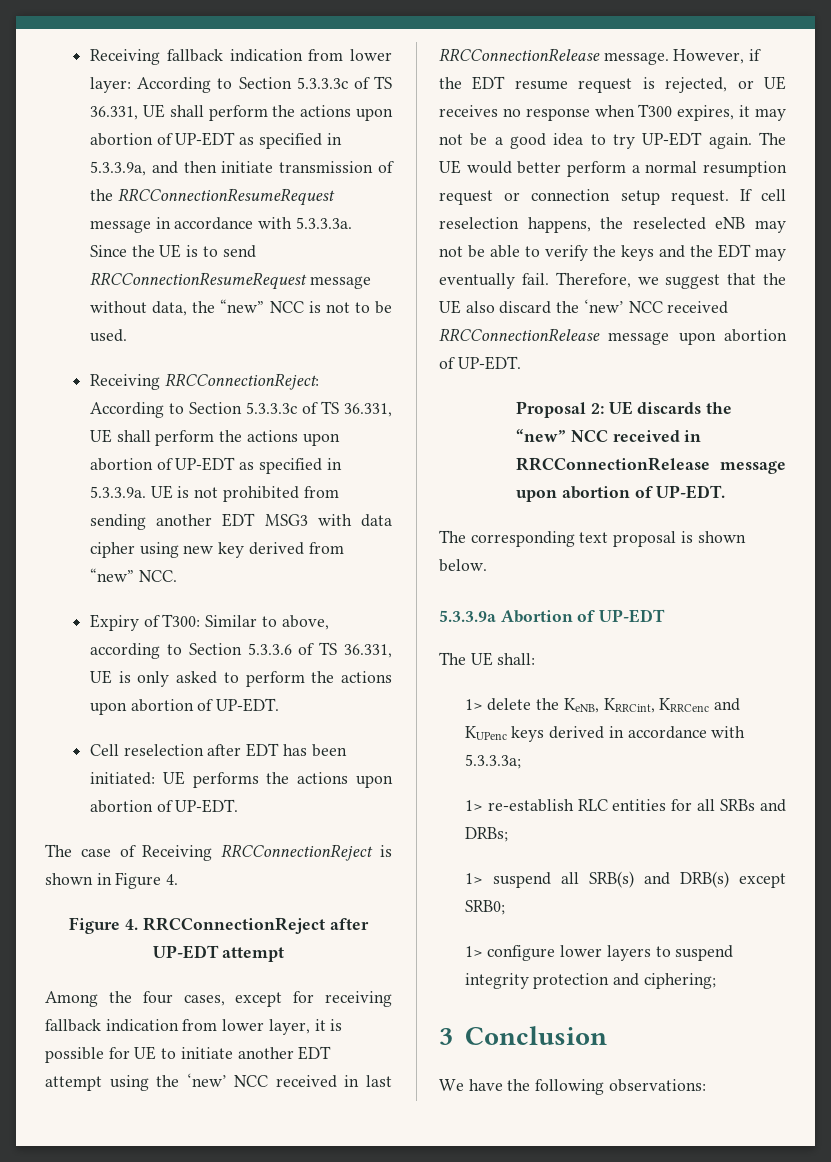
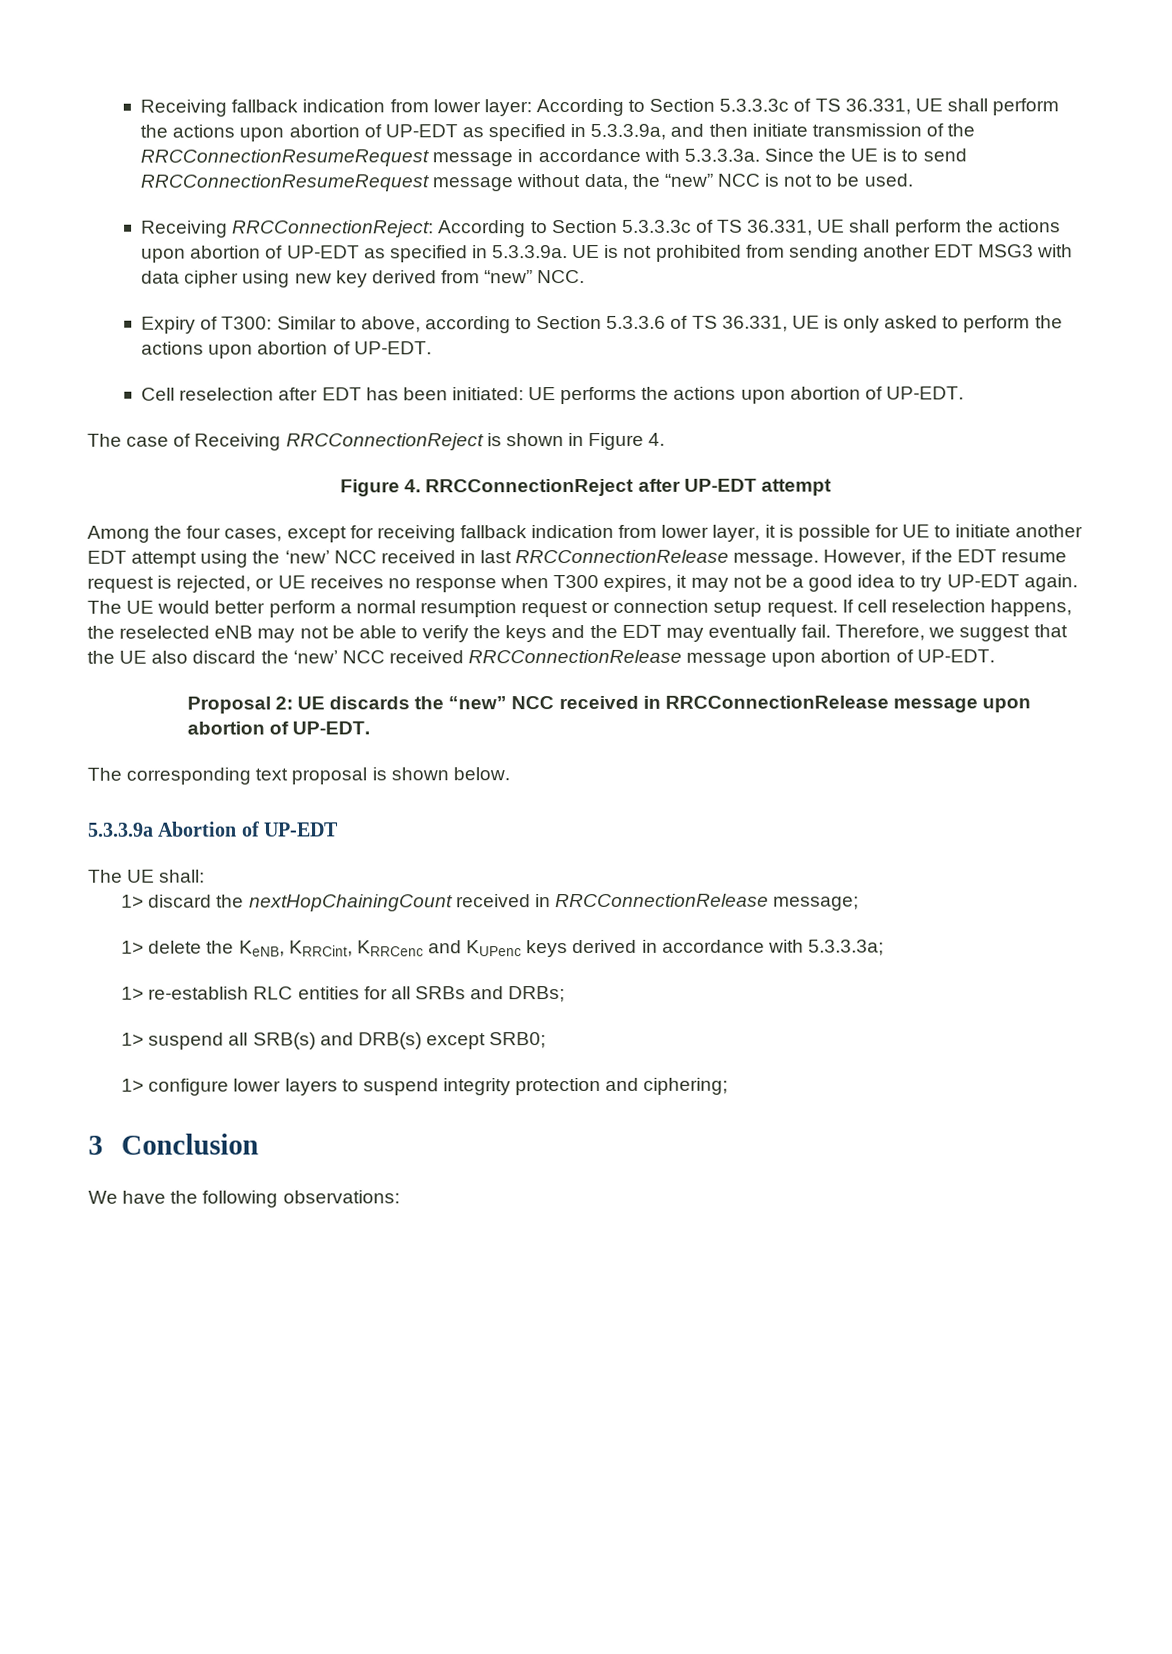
+ 1> discard the nextHopChainingCount received in RRCConnectionRelease message;

